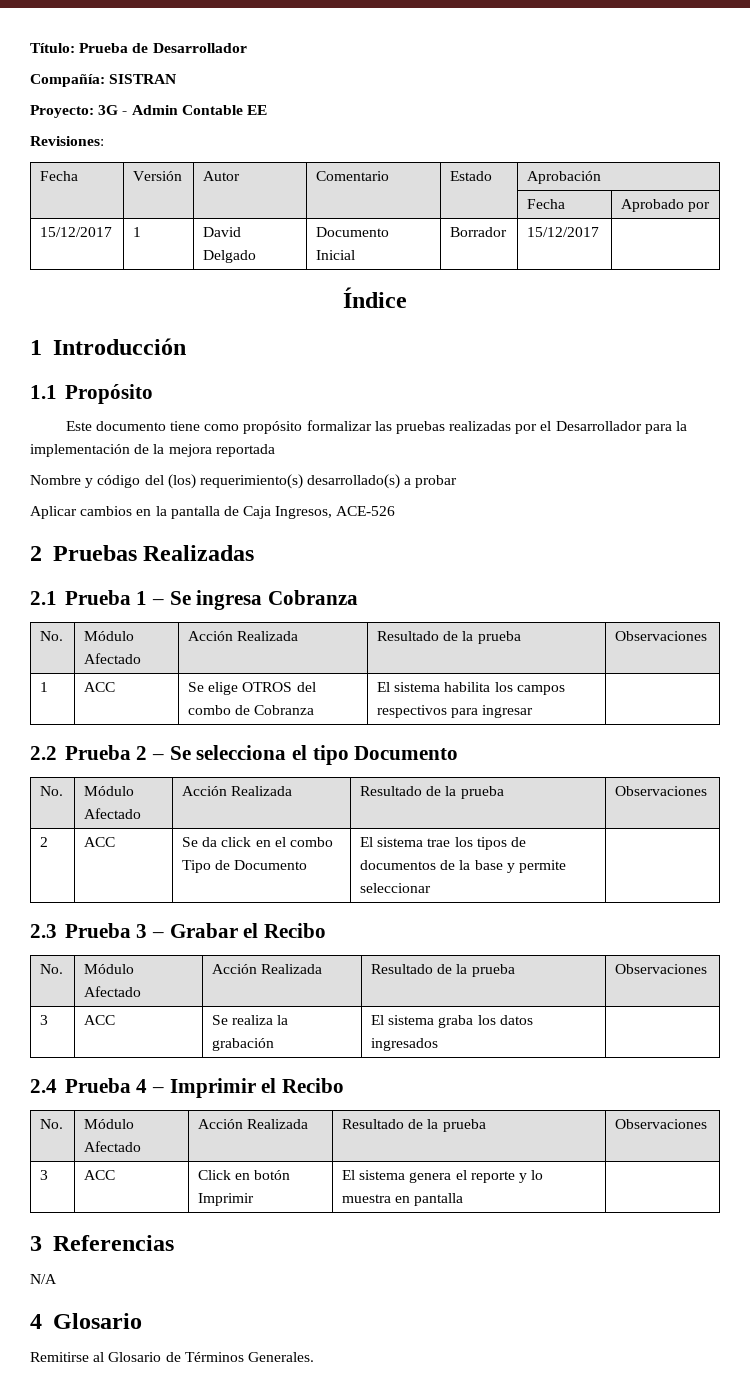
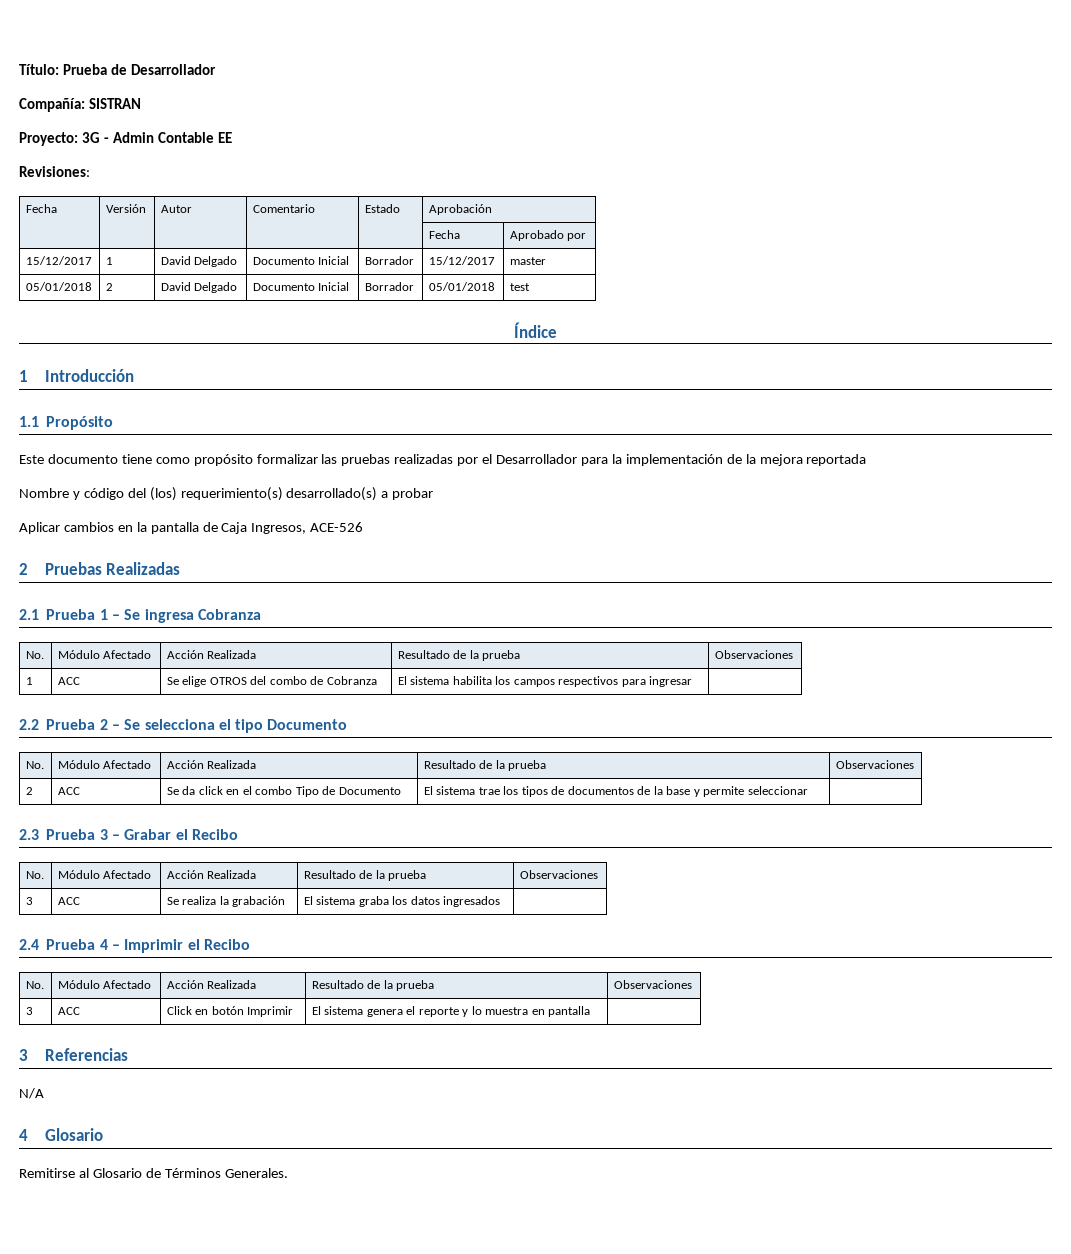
- 15/12/2017 | 1 | David Delgado | Documento Inicial | Borrador | 15/12/2017 |
+ 15/12/2017 | 1 | David Delgado | Documento Inicial | Borrador | 15/12/2017 | master
+ 05/01/2018 | 2 | David Delgado | Documento Inicial | Borrador | 05/01/2018 | test

